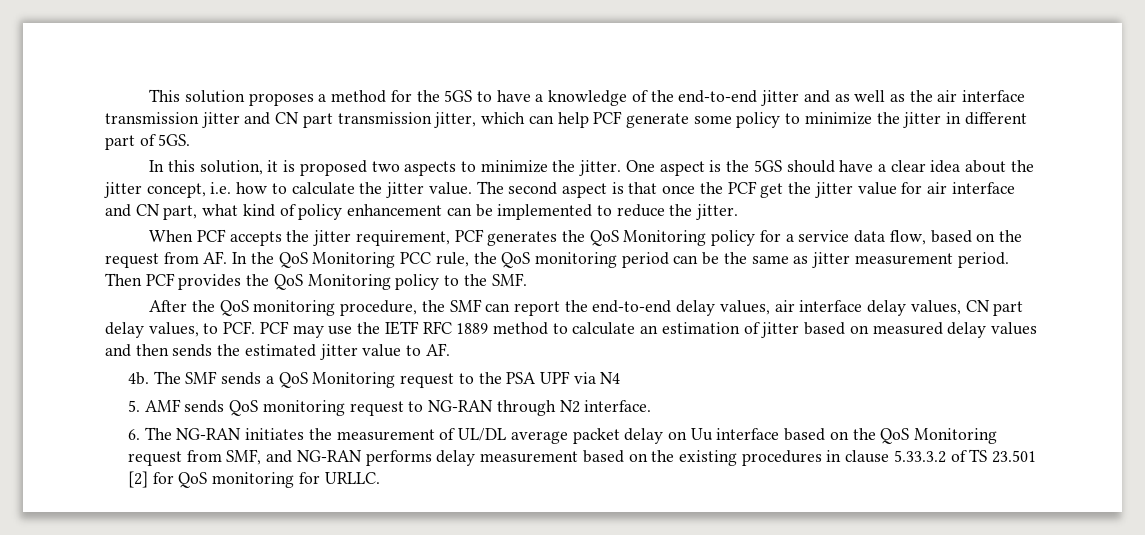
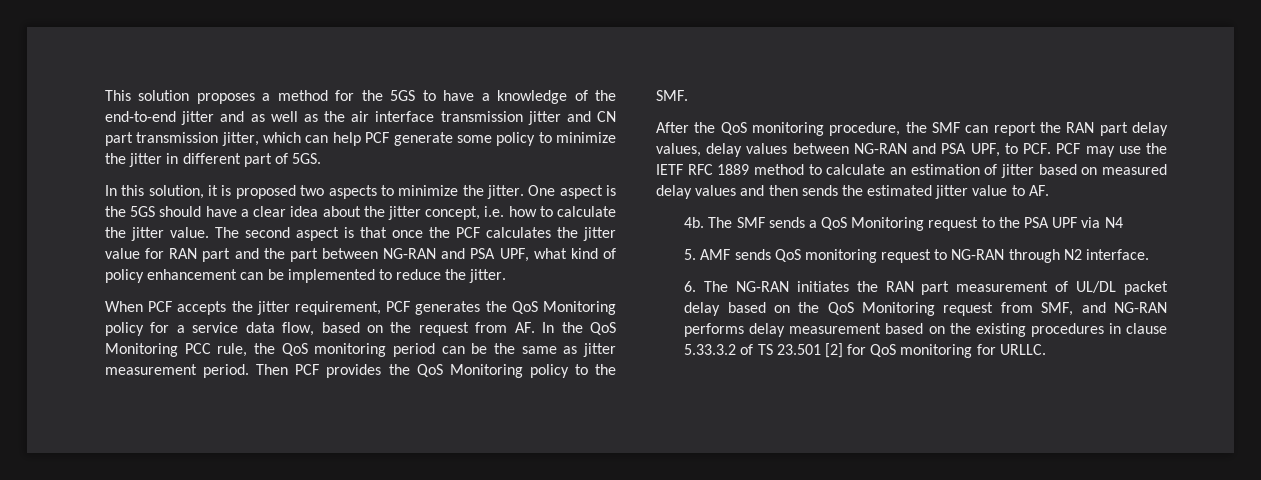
- The second aspect is that once the PCF get the jitter value for air interface and CN part, what kind of policy enhancement can be implemented to reduce the jitter.
+ The second aspect is that once the PCF calculates the jitter value for RAN part and the part between NG-RAN and PSA UPF, what kind of policy enhancement can be implemented to reduce the jitter.
- After the QoS monitoring procedure, the SMF can report the end-to-end delay values, air interface delay values, CN part delay values, to PCF. PCF may use the IETF RFC 1889 method to calculate an estimation of jitter based on measured delay values and then sends the estimated jitter value to AF.
+ After the QoS monitoring procedure, the SMF can report the RAN part delay values, delay values between NG-RAN and PSA UPF, to PCF. PCF may use the IETF RFC 1889 method to calculate an estimation of jitter based on measured delay values and then sends the estimated jitter value to AF.
- 6. The NG-RAN initiates the measurement of UL/DL average packet delay on Uu interface based on the QoS Monitoring request from SMF, and NG-RAN performs delay measurement based on the existing procedures in clause 5.33.3.2 of TS 23.501 [2] for QoS monitoring for URLLC.
+ 6. The NG-RAN initiates the RAN part measurement of UL/DL packet delay based on the QoS Monitoring request from SMF, and NG-RAN performs delay measurement based on the existing procedures in clause 5.33.3.2 of TS 23.501 [2] for QoS monitoring for URLLC.

